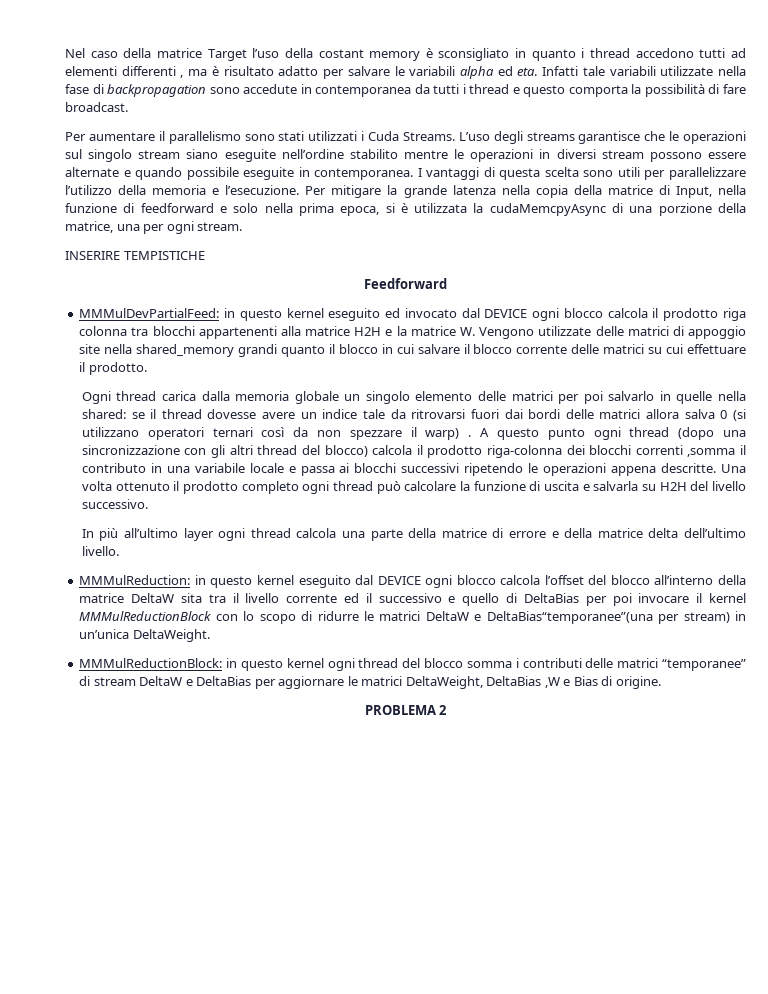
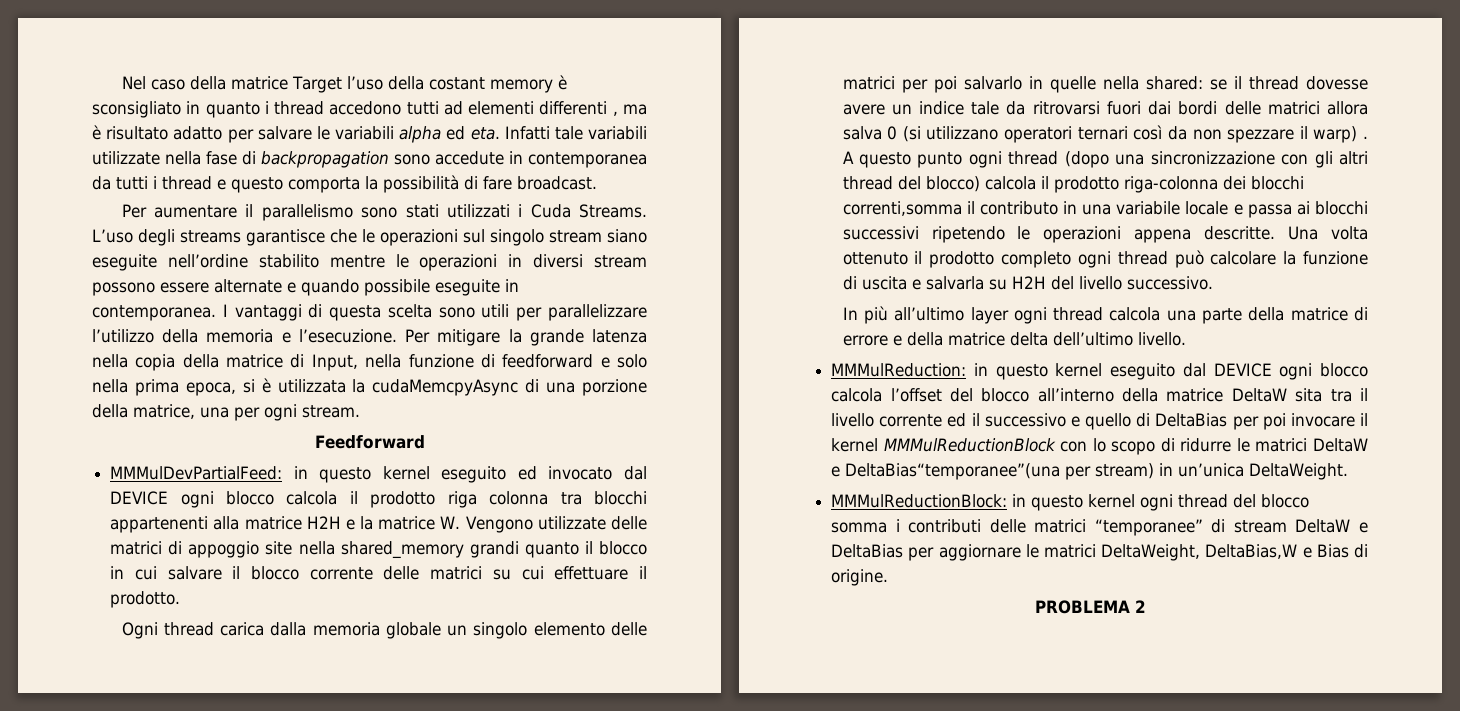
- INSERIRE TEMPISTICHE
- A questo punto ogni thread (dopo una sincronizzazione con gli altri thread del blocco) calcola il prodotto riga-colonna dei blocchi correnti ,somma il contributo in una variabile locale e passa ai blocchi successivi ripetendo le operazioni appena descritte.
+ A questo punto ogni thread (dopo una sincronizzazione con gli altri thread del blocco) calcola il prodotto riga-colonna dei blocchi correnti,somma il contributo in una variabile locale e passa ai blocchi successivi ripetendo le operazioni appena descritte.
- MMMulReductionBlock: in questo kernel ogni thread del blocco somma i contributi delle matrici “temporanee” di stream DeltaW e DeltaBias per aggiornare le matrici DeltaWeight, DeltaBias ,W e Bias di origine.
+ MMMulReductionBlock: in questo kernel ogni thread del blocco somma i contributi delle matrici “temporanee” di stream DeltaW e DeltaBias per aggiornare le matrici DeltaWeight, DeltaBias,W e Bias di origine.

